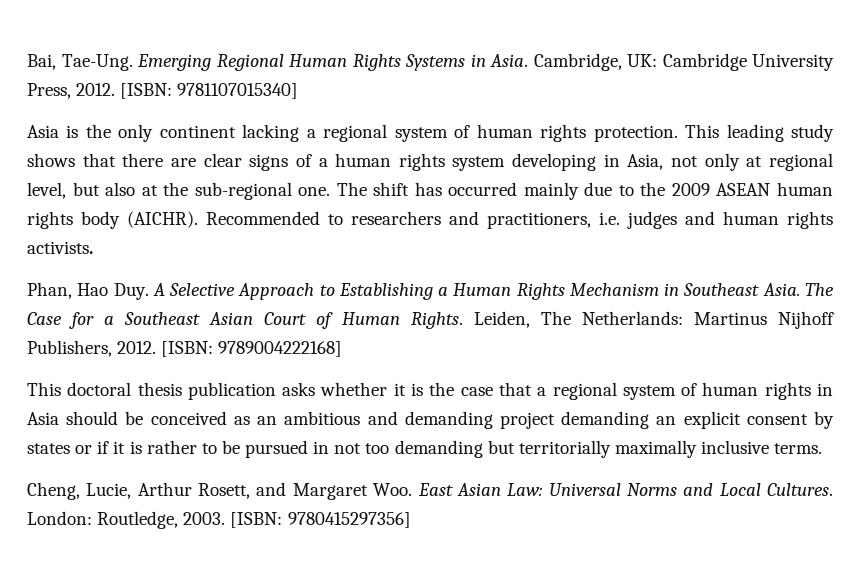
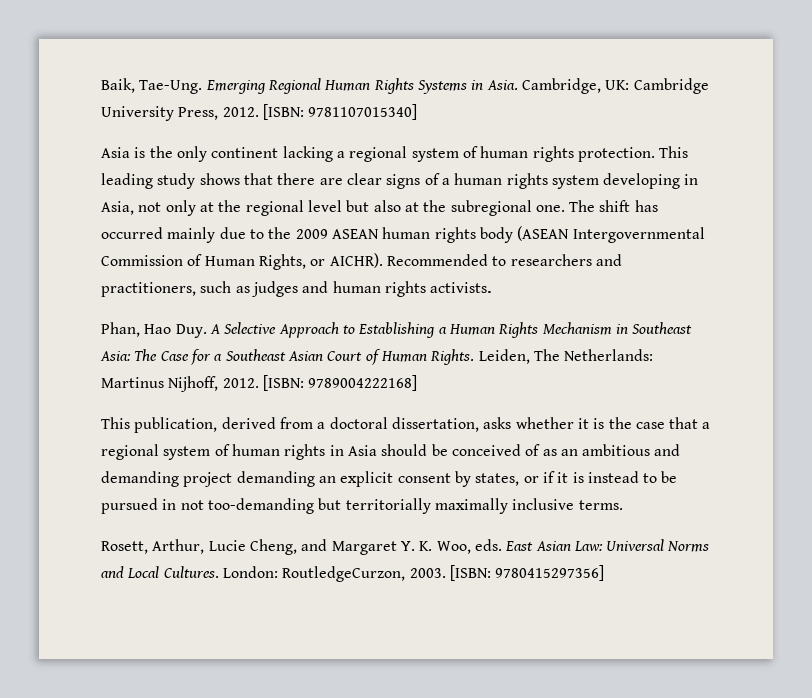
- Bai, Tae-Ung.
+ Baik, Tae-Ung.
- This leading study shows that there are clear signs of a human rights system developing in Asia, not only at regional level, but also at the sub-regional one.
+ This leading study shows that there are clear signs of a human rights system developing in Asia, not only at the regional level but also at the subregional one.
- The shift has occurred mainly due to the 2009 ASEAN human rights body (AICHR).
+ The shift has occurred mainly due to the 2009 ASEAN human rights body (ASEAN Intergovernmental Commission of Human Rights, or AICHR).
- Recommended to researchers and practitioners, i.e. judges and human rights activists.
+ Recommended to researchers and practitioners, such as judges and human rights activists.
- Phan, Hao Duy. A Selective Approach to Establishing a Human Rights Mechanism in Southeast Asia. The Case for a Southeast Asian Court of Human Rights.
+ Phan, Hao Duy. A Selective Approach to Establishing a Human Rights Mechanism in Southeast Asia: The Case for a Southeast Asian Court of Human Rights.
- Leiden, The Netherlands: Martinus Nijhoff Publishers, 2012.
+ Leiden, The Netherlands: Martinus Nijhoff, 2012.
- This doctoral thesis publication asks whether it is the case that a regional system of human rights in Asia should be conceived as an ambitious and demanding project demanding an explicit consent by states or if it is rather to be pursued in not too demanding but territorially maximally inclusive terms.
+ This publication, derived from a doctoral dissertation, asks whether it is the case that a regional system of human rights in Asia should be conceived of as an ambitious and demanding project demanding an explicit consent by states, or if it is instead to be pursued in not too-demanding but territorially maximally inclusive terms.
- Cheng, Lucie, Arthur Rosett, and Margaret Woo. East Asian Law: Universal Norms and Local Cultures.
+ Rosett, Arthur, Lucie Cheng, and Margaret Y. K. Woo, eds. East Asian Law: Universal Norms and Local Cultures.
- London: Routledge, 2003.
+ London: RoutledgeCurzon, 2003.

